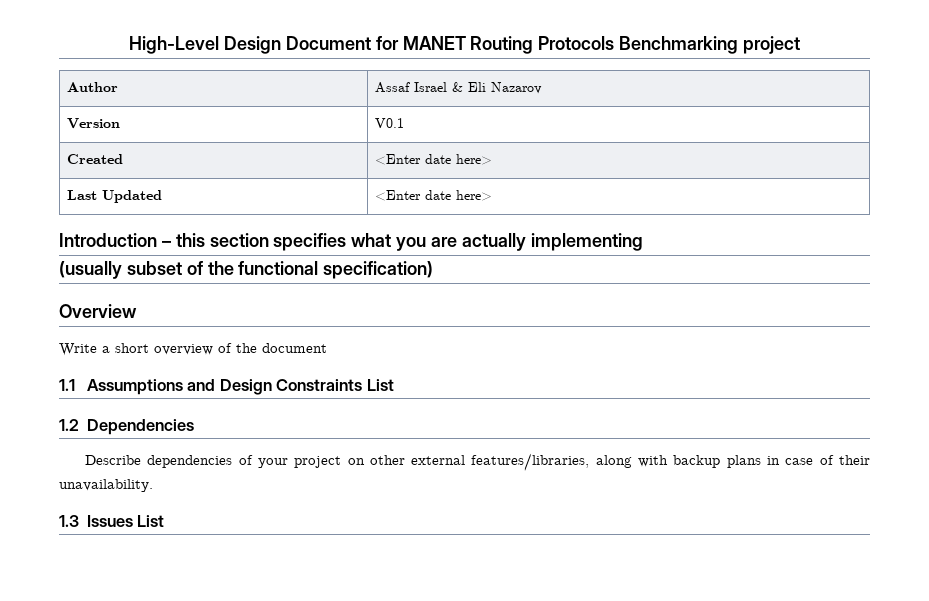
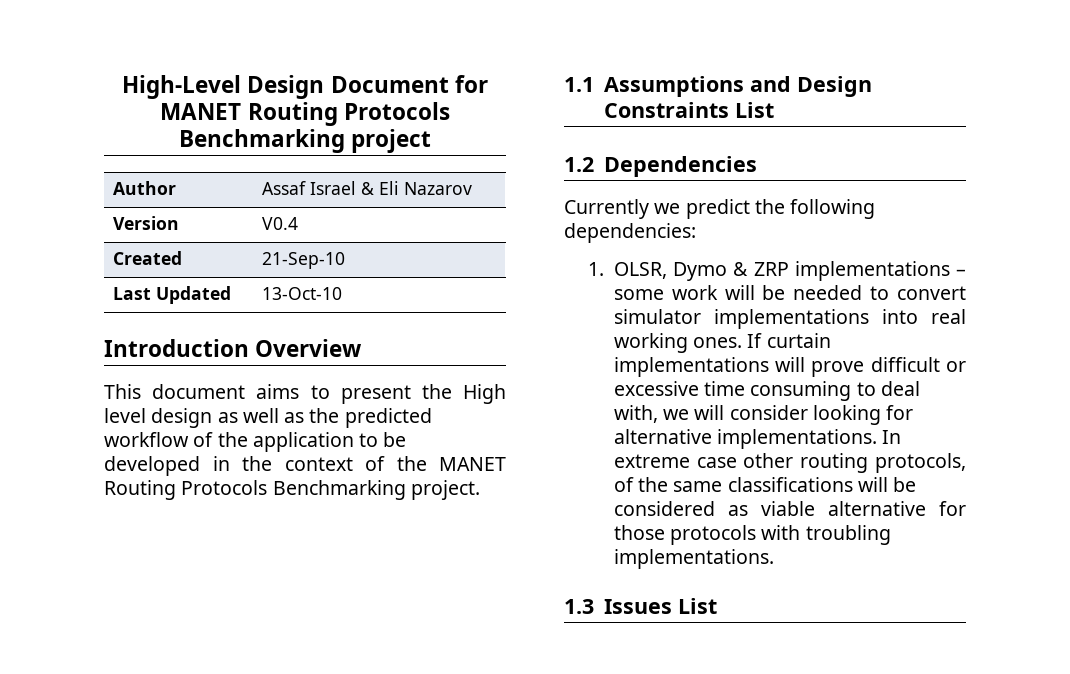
- Version | V0.1
+ Version | V0.4
- Created | <Enter date here>
+ Created | 21-Sep-10
- Last Updated | <Enter date here>
- Introduction – this section specifies what you are actually implementing
- (usually subset of the functional specification)
- Overview
- Write a short overview of the document
+ Last Updated | 13-Oct-10
+ Introduction Overview
+ This document aims to present the High level design as well as the predicted workflow of the application to be developed in the context of the MANET Routing Protocols Benchmarking project.
- Describe dependencies of your project on other external features/libraries, along with backup plans in case of their unavailability.
+ Currently we predict the following dependencies:
+ 1. OLSR, Dymo & ZRP implementations – some work will be needed to convert simulator implementations into real working ones. If curtain implementations will prove difficult or excessive time consuming to deal with, we will consider looking for alternative implementations. In extreme case other routing protocols, of the same classifications will be considered as viable alternative for those protocols with troubling implementations.

